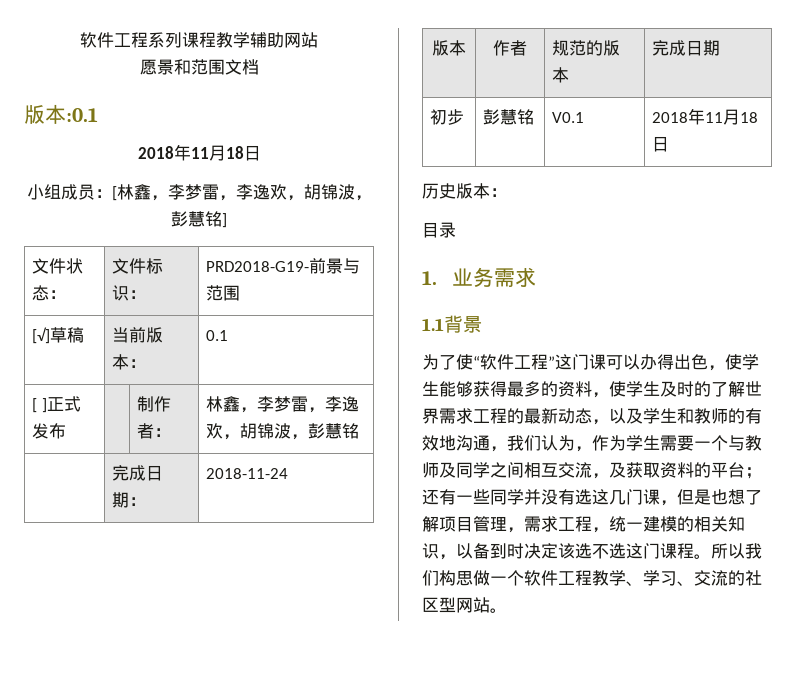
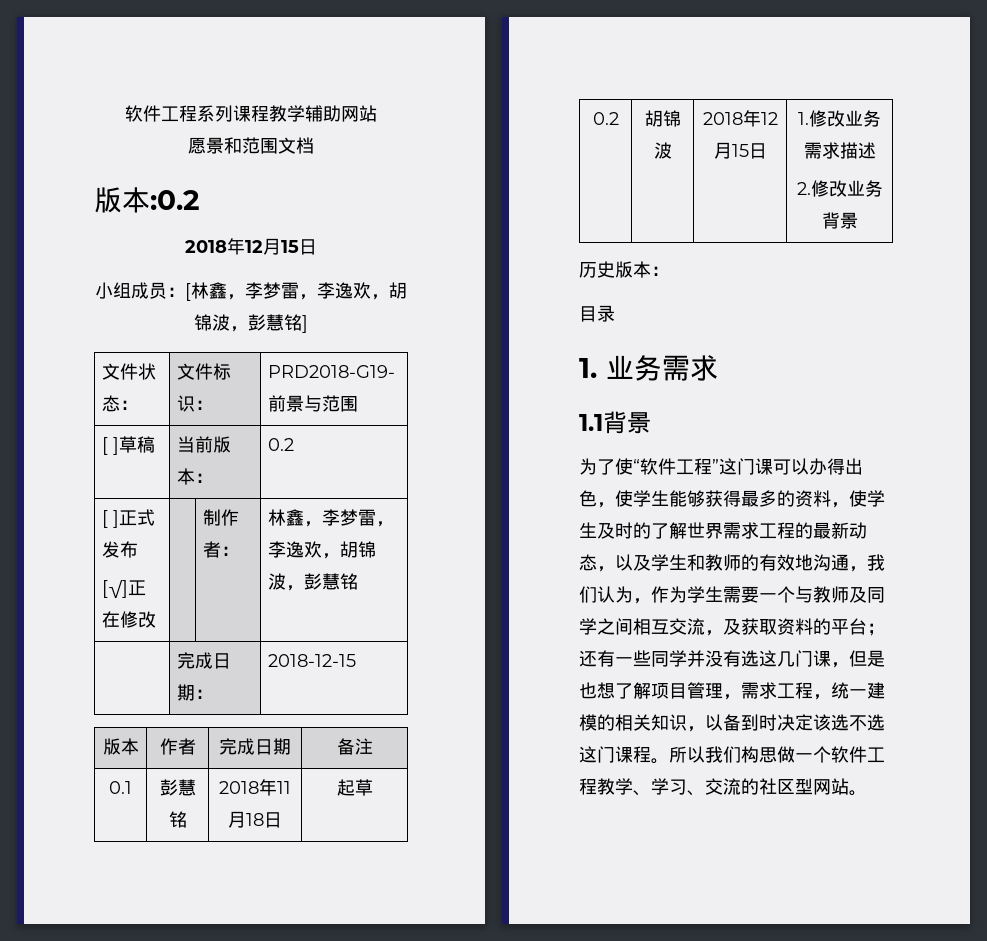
- 版本:0.1
- 2018年11月18日
+ 版本:0.2
+ 2018年12月15日
- [√]草稿 | 当前版本： | 0.1
+ [ ]草稿 | 当前版本： | 0.2
- [ ]正式发布 | | 制作者： | 林鑫，李梦雷，李逸欢，胡锦波，彭慧铭
+ [ ]正式发布
+ [√]正在修改 | | 制作者： | 林鑫，李梦雷，李逸欢，胡锦波，彭慧铭
- | 完成日期： | 2018-11-24
+ | 完成日期： | 2018-12-15
- 版本 | 作者 | 规范的版本 | 完成日期
- 初步 | 彭慧铭 | V0.1 | 2018年11月18日
+ 版本 | 作者 | 完成日期 | 备注
+ 0.1 | 彭慧铭 | 2018年11月18日 | 起草
+ 0.2 | 胡锦波 | 2018年12月15日 | 1.修改业务需求描述
+ 2.修改业务背景

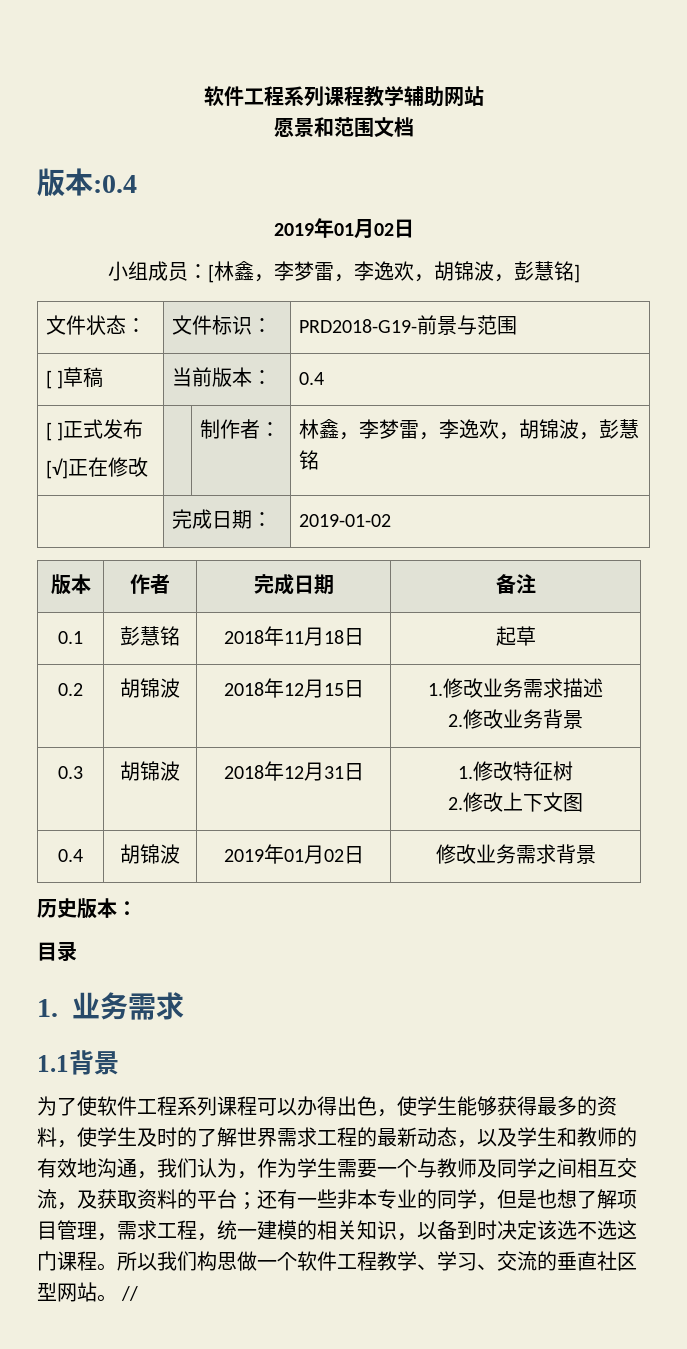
- 版本:0.2
- 2018年12月15日
+ 版本:0.4
+ 2019年01月02日
- [ ]草稿 | 当前版本： | 0.2
+ [ ]草稿 | 当前版本： | 0.4
- | 完成日期： | 2018-12-15
+ | 完成日期： | 2019-01-02
+ 0.3 | 胡锦波 | 2018年12月31日 | 1.修改特征树
+ 2.修改上下文图
+ 0.4 | 胡锦波 | 2019年01月02日 | 修改业务需求背景
- 为了使“软件工程”这门课可以办得出色，使学生能够获得最多的资料，使学生及时的了解世界需求工程的最新动态，以及学生和教师的有效地沟通，我们认为，作为学生需要一个与教师及同学之间相互交流，及获取资料的平台；
+ 为了使软件工程系列课程可以办得出色，使学生能够获得最多的资料，使学生及时的了解世界需求工程的最新动态，以及学生和教师的有效地沟通，我们认为，作为学生需要一个与教师及同学之间相互交流，及获取资料的平台；
- 还有一些同学并没有选这几门课，但是也想了解项目管理，需求工程，统一建模的相关知识，以备到时决定该选不选这门课程。
+ 还有一些非本专业的同学，但是也想了解项目管理，需求工程，统一建模的相关知识，以备到时决定该选不选这门课程。
- 所以我们构思做一个软件工程教学、学习、交流的社区型网站。
+ 所以我们构思做一个软件工程教学、学习、交流的垂直社区型网站。 //

